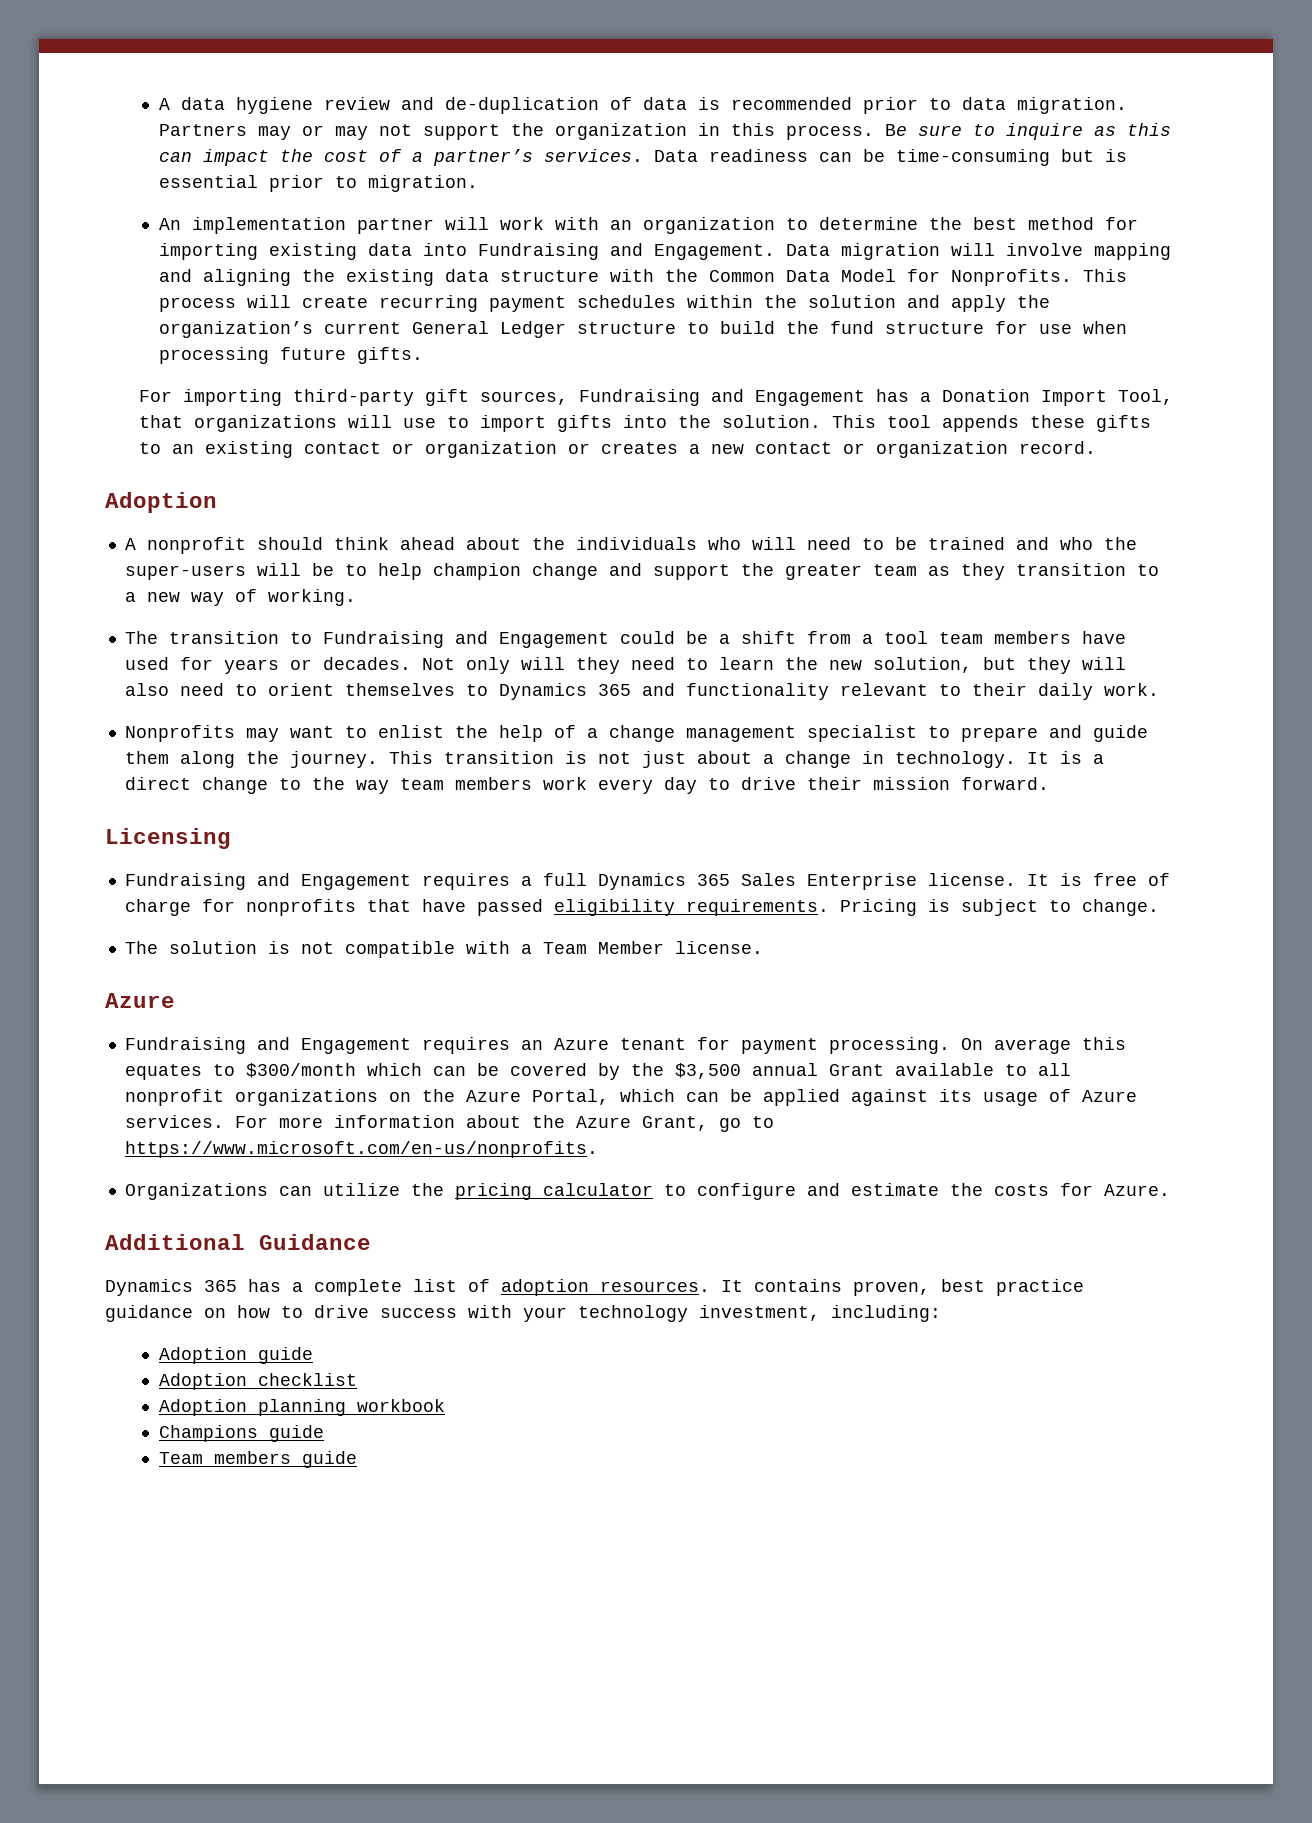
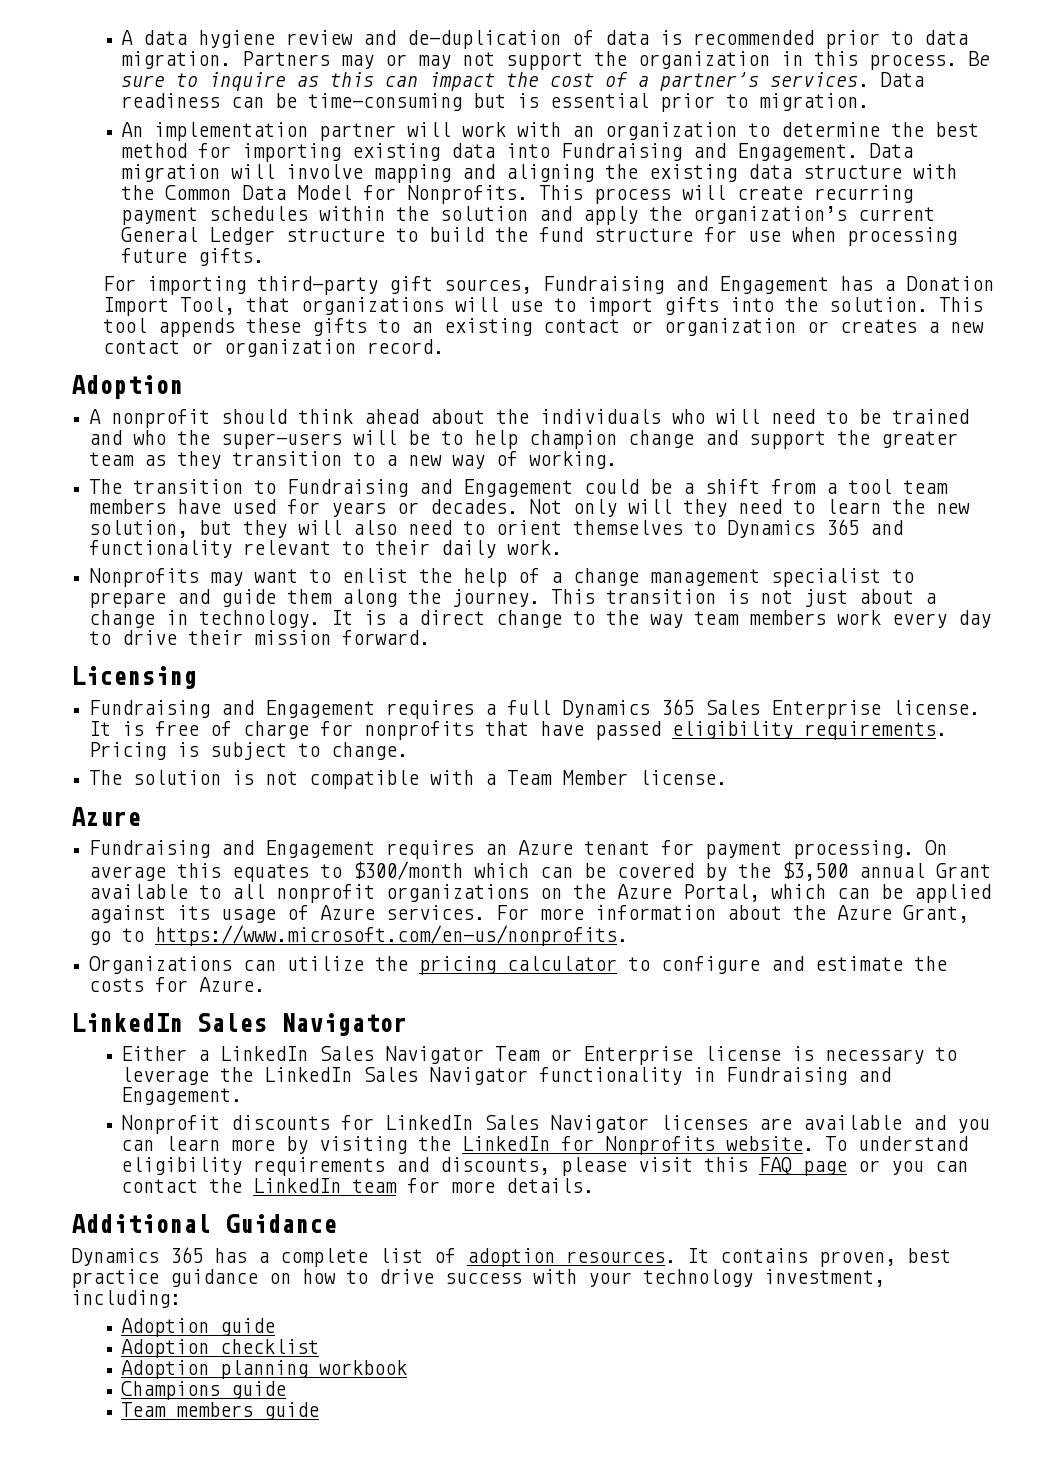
  Organizations can utilize the pricing calculator to configure and estimate the costs for Azure.
+ LinkedIn Sales Navigator
+ Either a LinkedIn Sales Navigator Team or Enterprise license is necessary to leverage the LinkedIn Sales Navigator functionality in Fundraising and Engagement.
+ Nonprofit discounts for LinkedIn Sales Navigator licenses are available and you can learn more by visiting the LinkedIn for Nonprofits website. To understand eligibility requirements and discounts, please visit this FAQ page or you can contact the LinkedIn team for more details.

